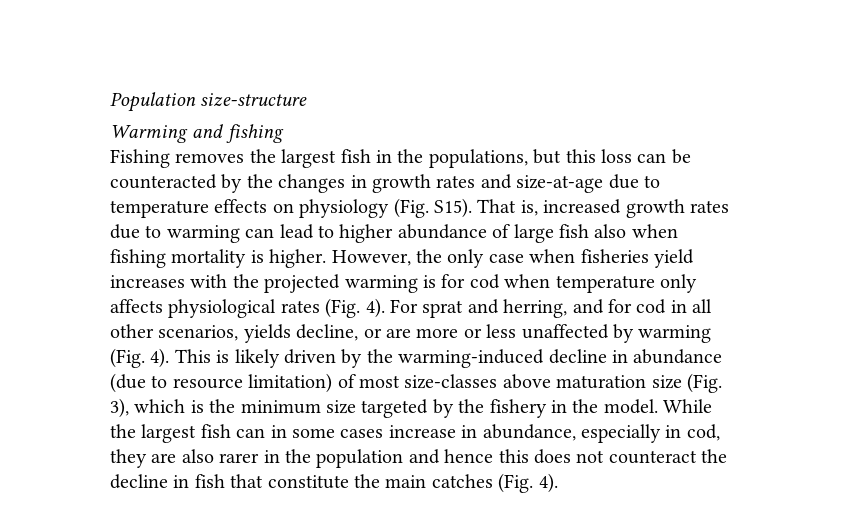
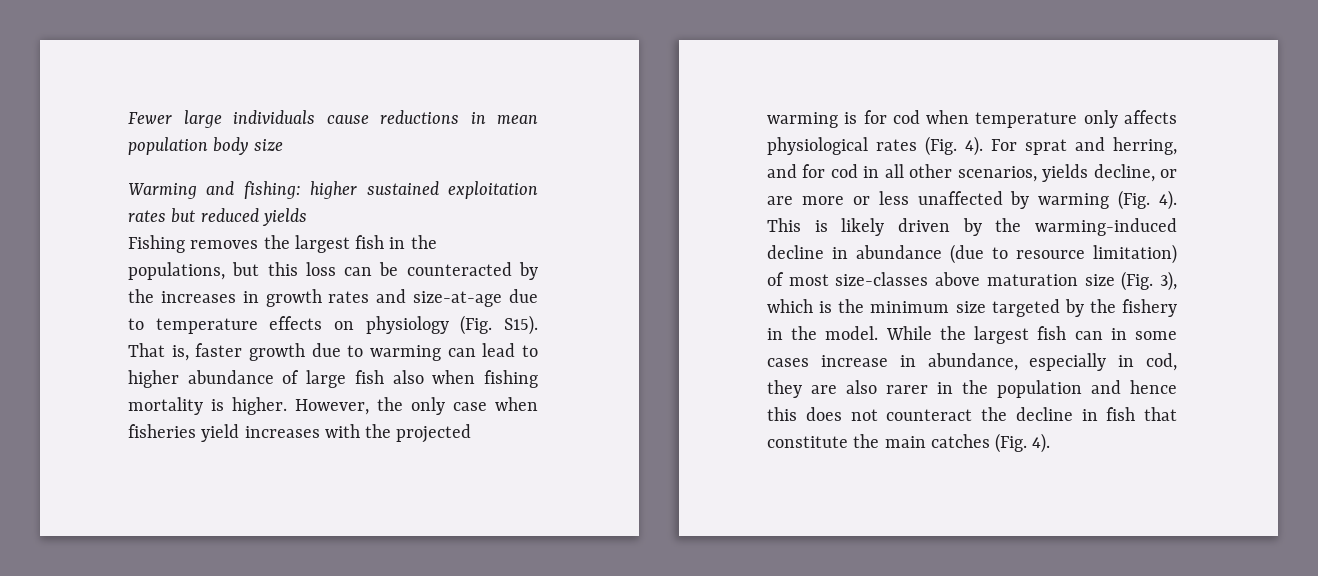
- Population size-structure
- Warming and fishing
+ Fewer large individuals cause reductions in mean population body size
+ Warming and fishing: higher sustained exploitation rates but reduced yields
- Fishing removes the largest fish in the populations, but this loss can be counteracted by the changes in growth rates and size-at-age due to temperature effects on physiology (Fig. S15).
+ Fishing removes the largest fish in the populations, but this loss can be counteracted by the increases in growth rates and size-at-age due to temperature effects on physiology (Fig. S15).
- That is, increased growth rates due to warming can lead to higher abundance of large fish also when fishing mortality is higher.
+ That is, faster growth due to warming can lead to higher abundance of large fish also when fishing mortality is higher.

